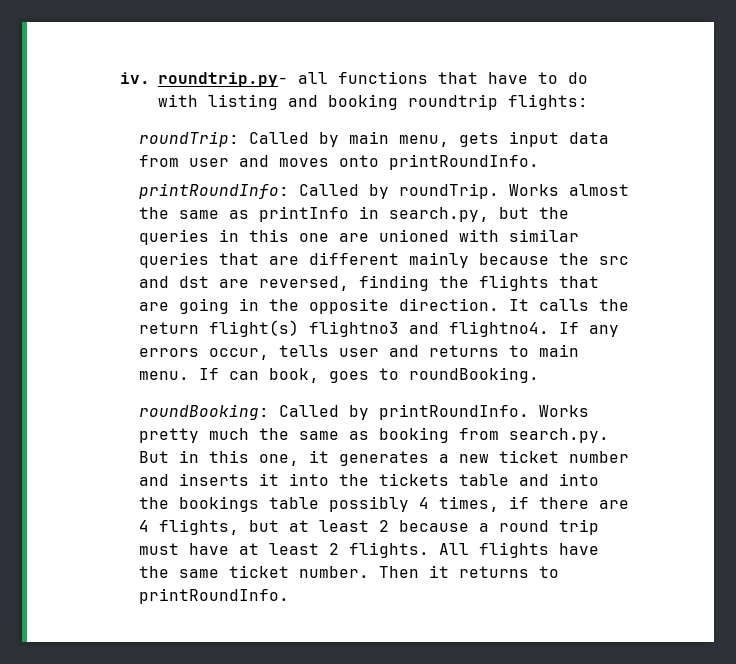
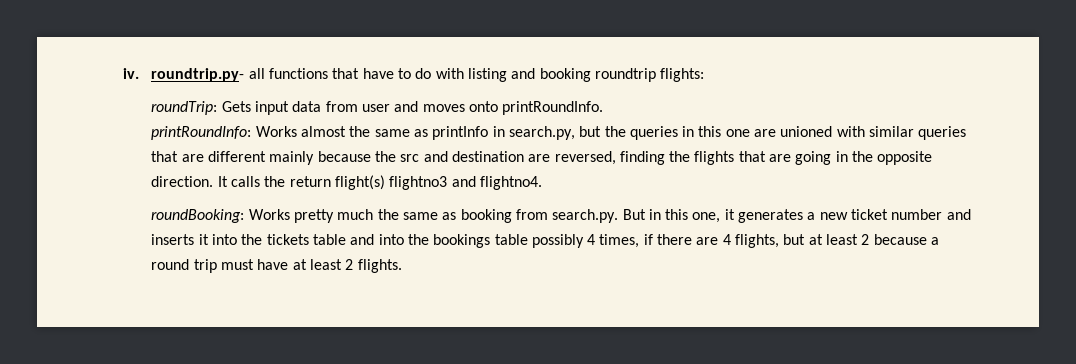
- roundTrip: Called by main menu, gets input data from user and moves onto printRoundInfo.
+ roundTrip: Gets input data from user and moves onto printRoundInfo.
- printRoundInfo: Called by roundTrip. Works almost the same as printInfo in search.py, but the queries in this one are unioned with similar queries that are different mainly because the src and dst are reversed, finding the flights that are going in the opposite direction.
+ printRoundInfo: Works almost the same as printInfo in search.py, but the queries in this one are unioned with similar queries that are different mainly because the src and destination are reversed, finding the flights that are going in the opposite direction.
- It calls the return flight(s) flightno3 and flightno4. If any errors occur, tells user and returns to main menu. If can book, goes to roundBooking.
- roundBooking: Called by printRoundInfo.
+ It calls the return flight(s) flightno3 and flightno4.
+ roundBooking:
- All flights have the same ticket number. Then it returns to printRoundInfo.

